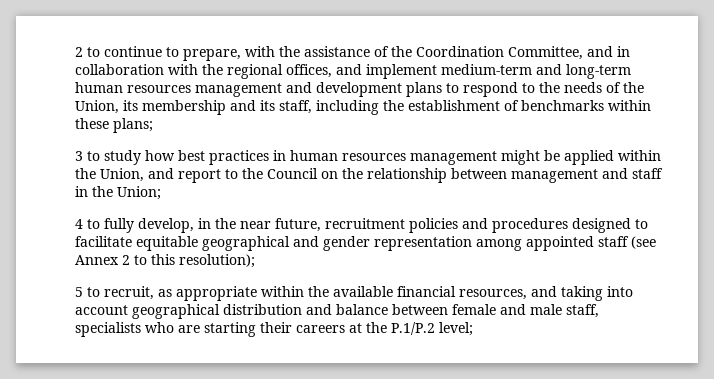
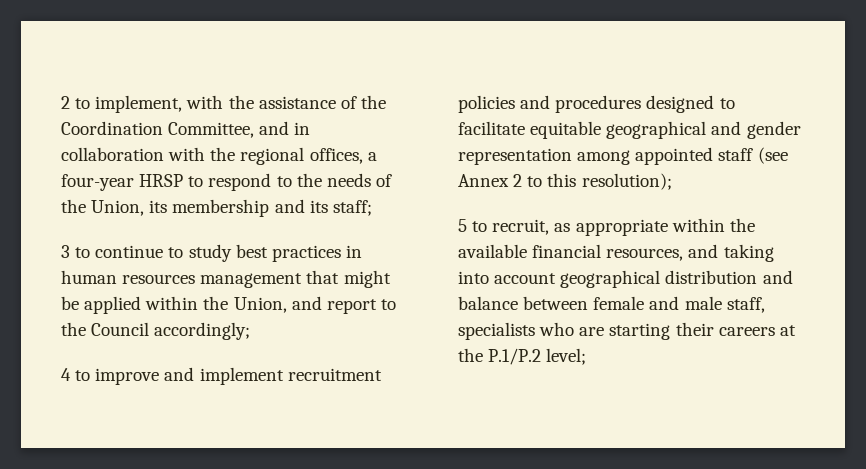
- 2 to continue to prepare, with the assistance of the Coordination Committee, and in collaboration with the regional offices, and implement medium-term and long-term human resources management and development plans to respond to the needs of the Union, its membership and its staff, including the establishment of benchmarks within these plans;
+ 2 to implement, with the assistance of the Coordination Committee, and in collaboration with the regional offices, a four-year HRSP to respond to the needs of the Union, its membership and its staff;
- 3 to study how best practices in human resources management might be applied within the Union, and report to the Council on the relationship between management and staff in the Union;
- 4 to fully develop, in the near future, recruitment policies and procedures designed to facilitate equitable geographical and gender representation among appointed staff (see Annex 2 to this resolution);
+ 3 to continue to study best practices in human resources management that might be applied within the Union, and report to the Council accordingly;
+ 4 to improve and implement recruitment policies and procedures designed to facilitate equitable geographical and gender representation among appointed staff (see Annex 2 to this resolution);

